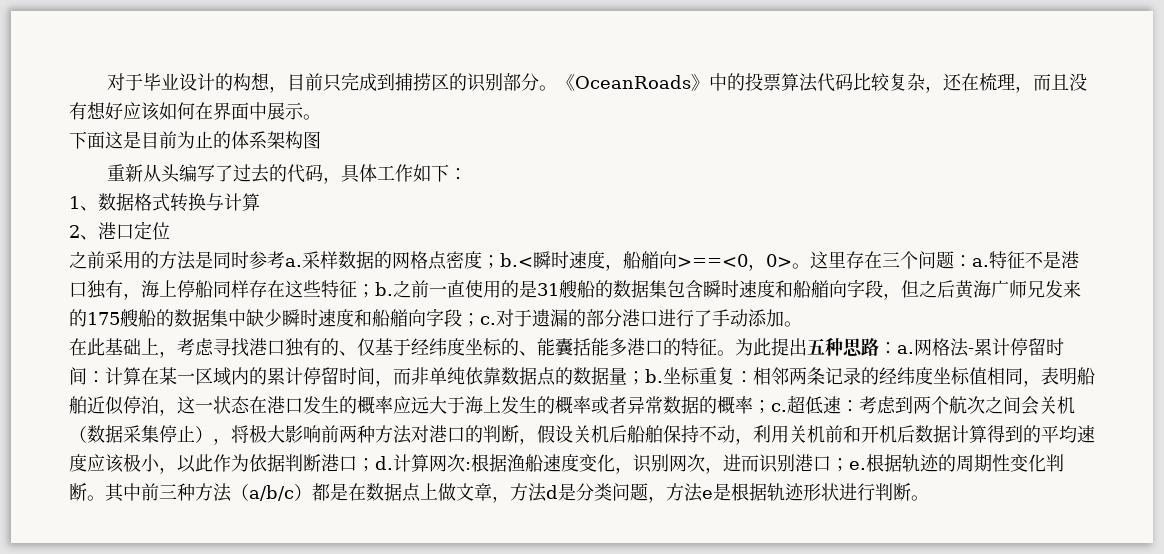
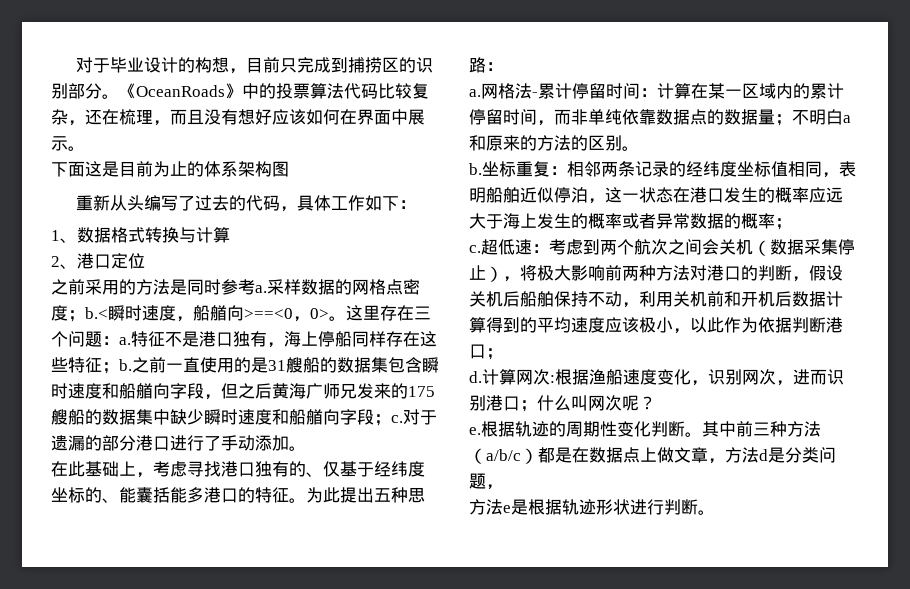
- 为此提出五种思路：a.
+ 为此提出五种思路：
+ a.
- 网格法-累计停留时间：计算在某一区域内的累计停留时间，而非单纯依靠数据点的数据量；b.
+ 网格法-累计停留时间：计算在某一区域内的累计停留时间，而非单纯依靠数据点的数据量；不明白a和原来的方法的区别。
+ b.
- 坐标重复：相邻两条记录的经纬度坐标值相同，表明船舶近似停泊，这一状态在港口发生的概率应远大于海上发生的概率或者异常数据的概率；c.
+ 坐标重复：相邻两条记录的经纬度坐标值相同，表明船舶近似停泊，这一状态在港口发生的概率应远大于海上发生的概率或者异常数据的概率；
+ c.
- 超低速：考虑到两个航次之间会关机（数据采集停止），将极大影响前两种方法对港口的判断，假设关机后船舶保持不动，利用关机前和开机后数据计算得到的平均速度应该极小，以此作为依据判断港口；d.
+ 超低速：考虑到两个航次之间会关机（数据采集停止），将极大影响前两种方法对港口的判断，假设关机后船舶保持不动，利用关机前和开机后数据计算得到的平均速度应该极小，以此作为依据判断港口；
+ d.
- 计算网次:根据渔船速度变化，识别网次，进而识别港口；e.
+ 计算网次:根据渔船速度变化，识别网次，进而识别港口；什么叫网次呢？
+ e.
- 其中前三种方法（a/b/c）都是在数据点上做文章，方法d是分类问题，方法e是根据轨迹形状进行判断。
+ 其中前三种方法（a/b/c）都是在数据点上做文章，方法d是分类问题，
+ 方法e是根据轨迹形状进行判断。

